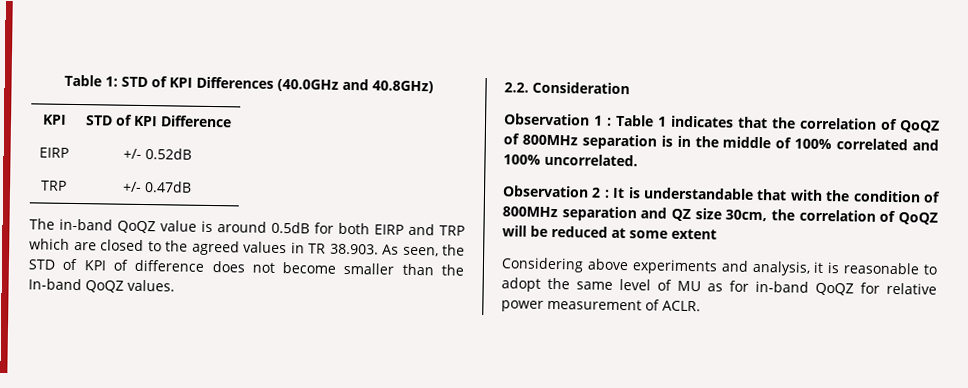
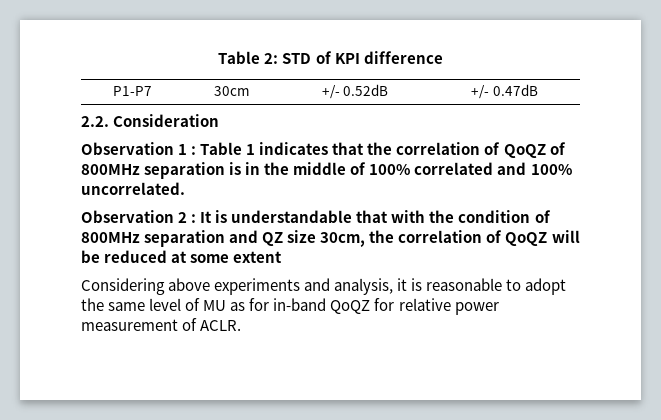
- Table 1: STD of KPI Differences (40.0GHz and 40.8GHz)
- KPI | STD of KPI Difference
- EIRP | +/- 0.52dB
- TRP | +/- 0.47dB
+ Table 2: STD of KPI difference
+ P1-P7 | 30cm | +/- 0.52dB | +/- 0.47dB
- The in-band QoQZ value is around 0.5dB for both EIRP and TRP which are closed to the agreed values in TR 38.903. As seen, the STD of KPI of difference does not become smaller than the In-band QoQZ values.

